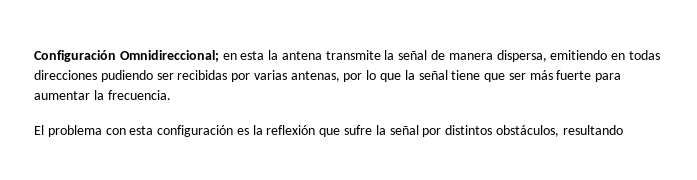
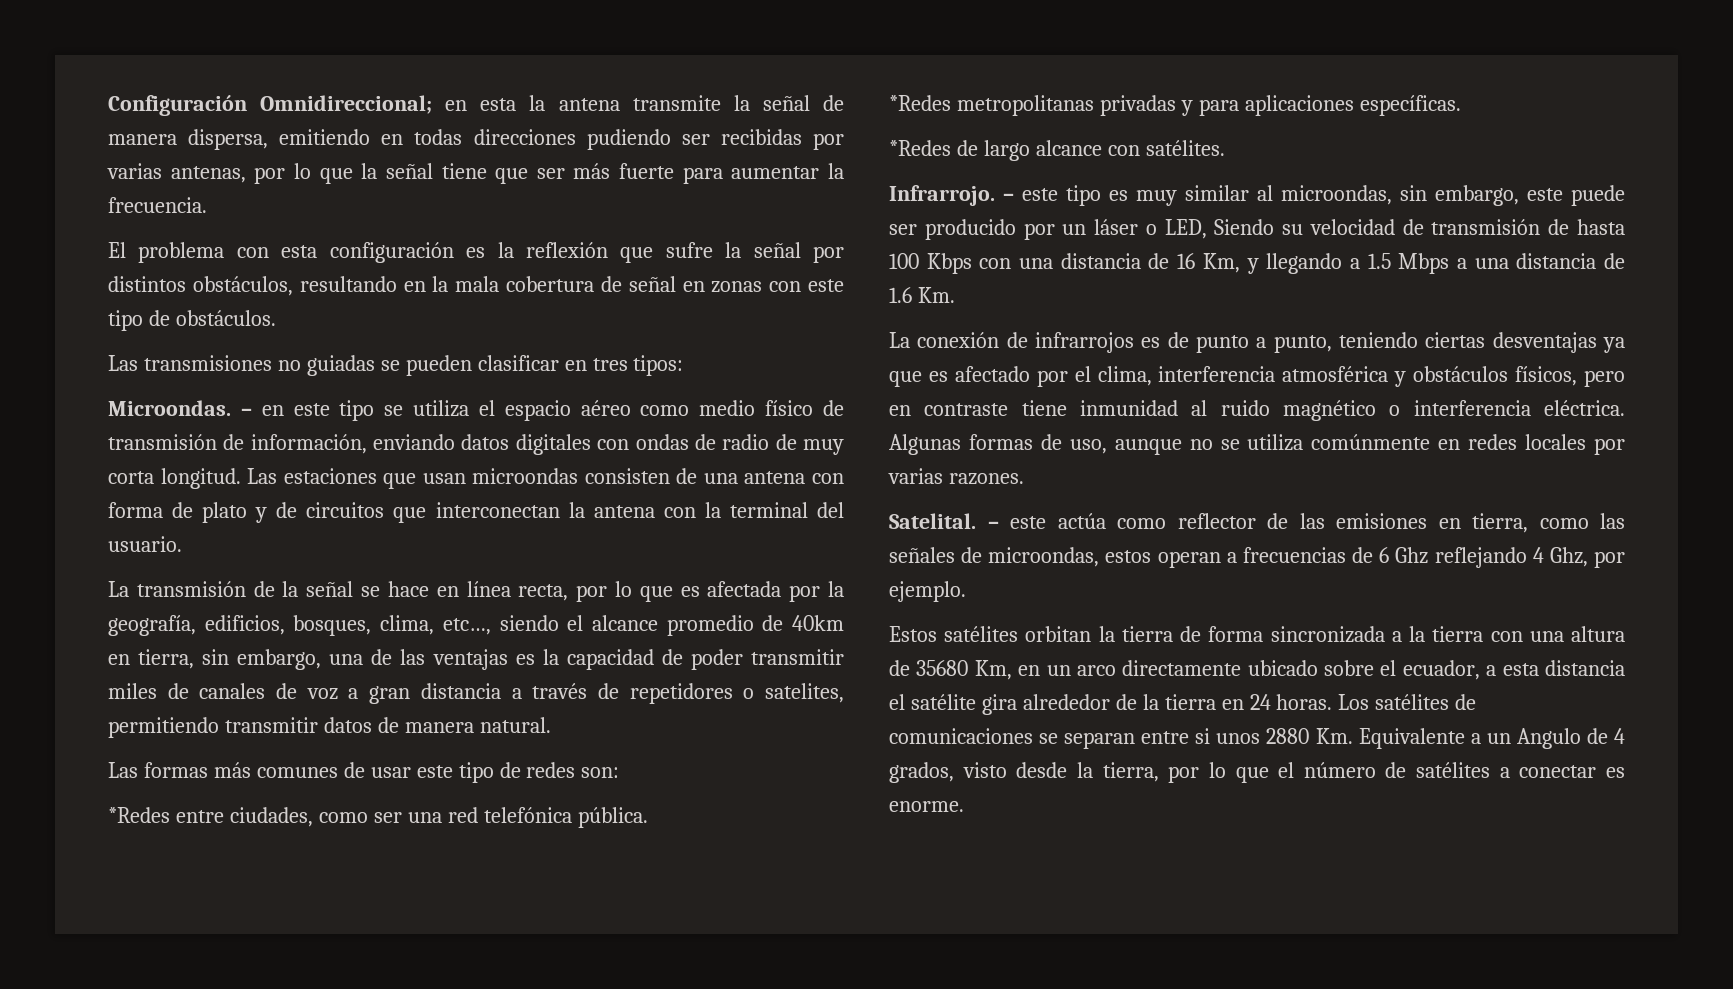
- El problema con esta configuración es la reflexión que sufre la señal por distintos obstáculos, resultando
+ El problema con esta configuración es la reflexión que sufre la señal por distintos obstáculos, resultando en la mala cobertura de señal en zonas con este tipo de obstáculos.
+ Las transmisiones no guiadas se pueden clasificar en tres tipos:
+ Microondas. – en este tipo se utiliza el espacio aéreo como medio físico de transmisión de información, enviando datos digitales con ondas de radio de muy corta longitud. Las estaciones que usan microondas consisten de una antena con forma de plato y de circuitos que interconectan la antena con la terminal del usuario.
+ La transmisión de la señal se hace en línea recta, por lo que es afectada por la geografía, edificios, bosques, clima, etc…, siendo el alcance promedio de 40km en tierra, sin embargo, una de las ventajas es la capacidad de poder transmitir miles de canales de voz a gran distancia a través de repetidores o satelites, permitiendo transmitir datos de manera natural.
+ Las formas más comunes de usar este tipo de redes son:
+ *Redes entre ciudades, como ser una red telefónica pública.
+ *Redes metropolitanas privadas y para aplicaciones específicas.
+ *Redes de largo alcance con satélites.
+ Infrarrojo. – este tipo es muy similar al microondas, sin embargo, este puede ser producido por un láser o LED, Siendo su velocidad de transmisión de hasta 100 Kbps con una distancia de 16 Km, y llegando a 1.5 Mbps a una distancia de 1.6 Km.
+ La conexión de infrarrojos es de punto a punto, teniendo ciertas desventajas ya que es afectado por el clima, interferencia atmosférica y obstáculos físicos, pero en contraste tiene inmunidad al ruido magnético o interferencia eléctrica. Algunas formas de uso, aunque no se utiliza comúnmente en redes locales por varias razones.
+ Satelital. – este actúa como reflector de las emisiones en tierra, como las señales de microondas, estos operan a frecuencias de 6 Ghz reflejando 4 Ghz, por ejemplo.
+ Estos satélites orbitan la tierra de forma sincronizada a la tierra con una altura de 35680 Km, en un arco directamente ubicado sobre el ecuador, a esta distancia el satélite gira alrededor de la tierra en 24 horas. Los satélites de comunicaciones se separan entre si unos 2880 Km. Equivalente a un Angulo de 4 grados, visto desde la tierra, por lo que el número de satélites a conectar es enorme.

